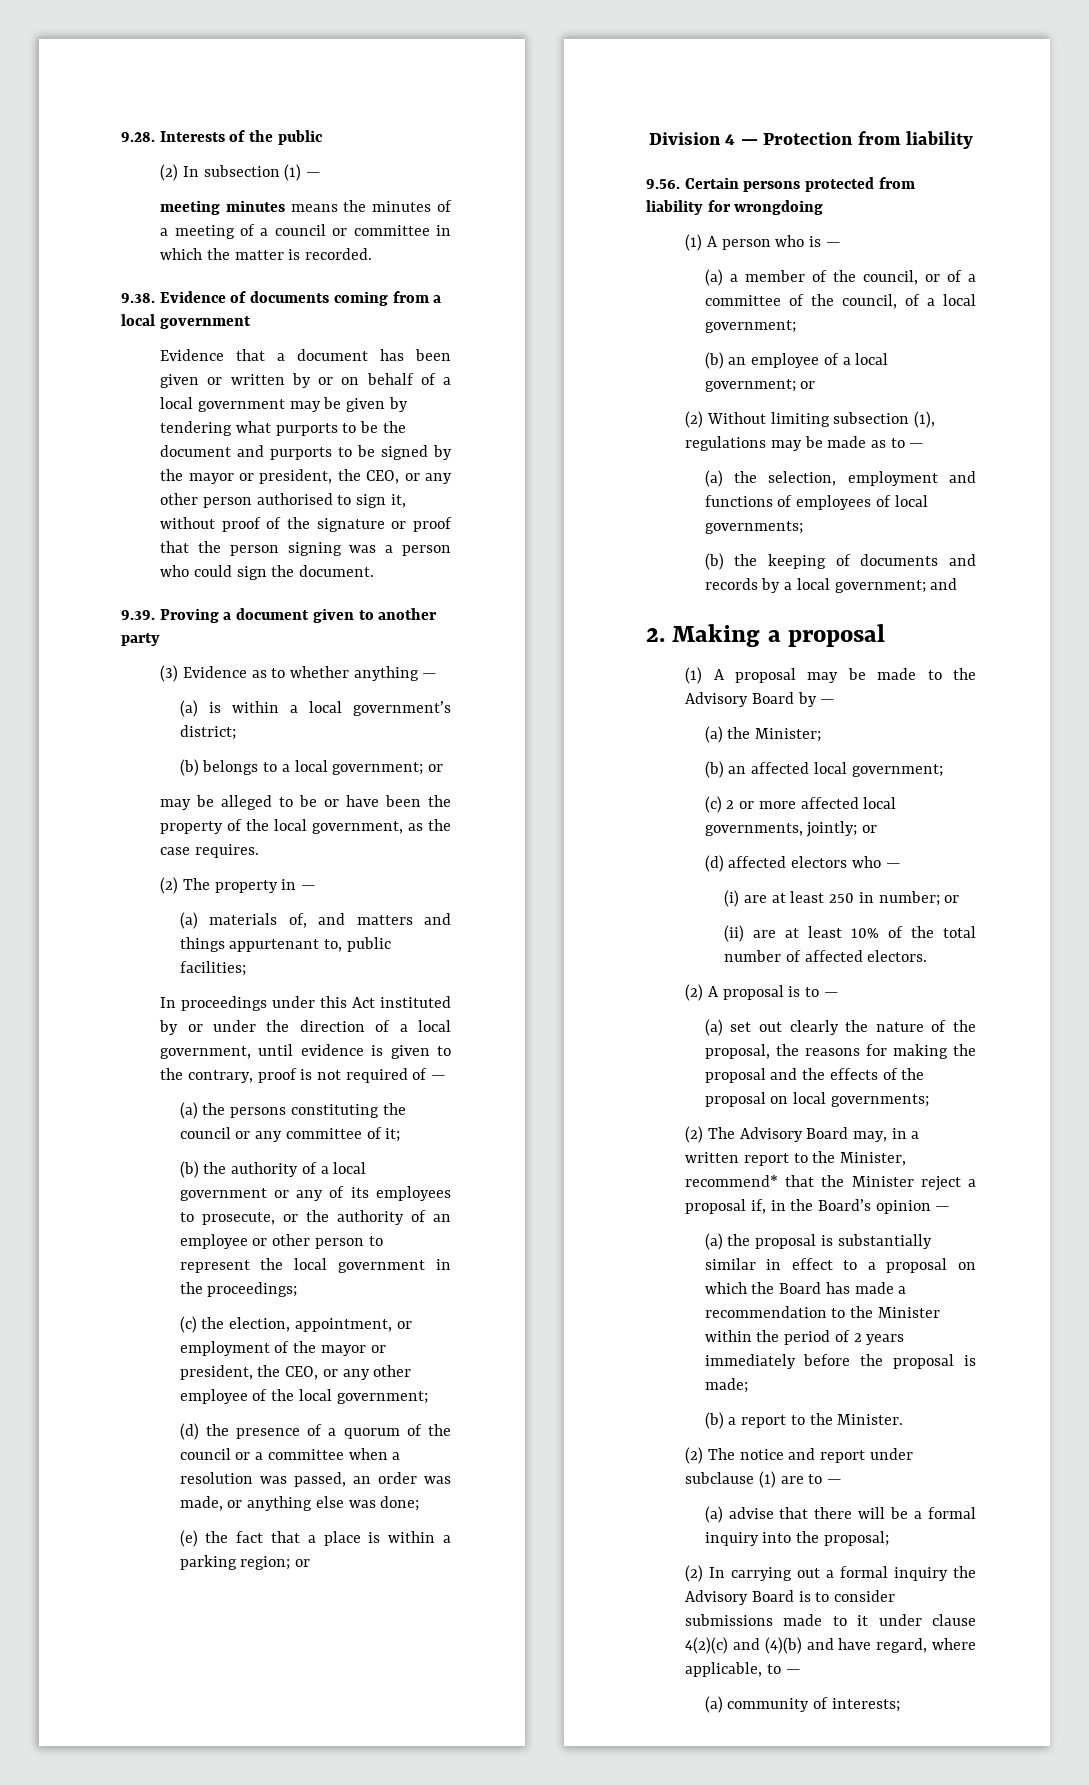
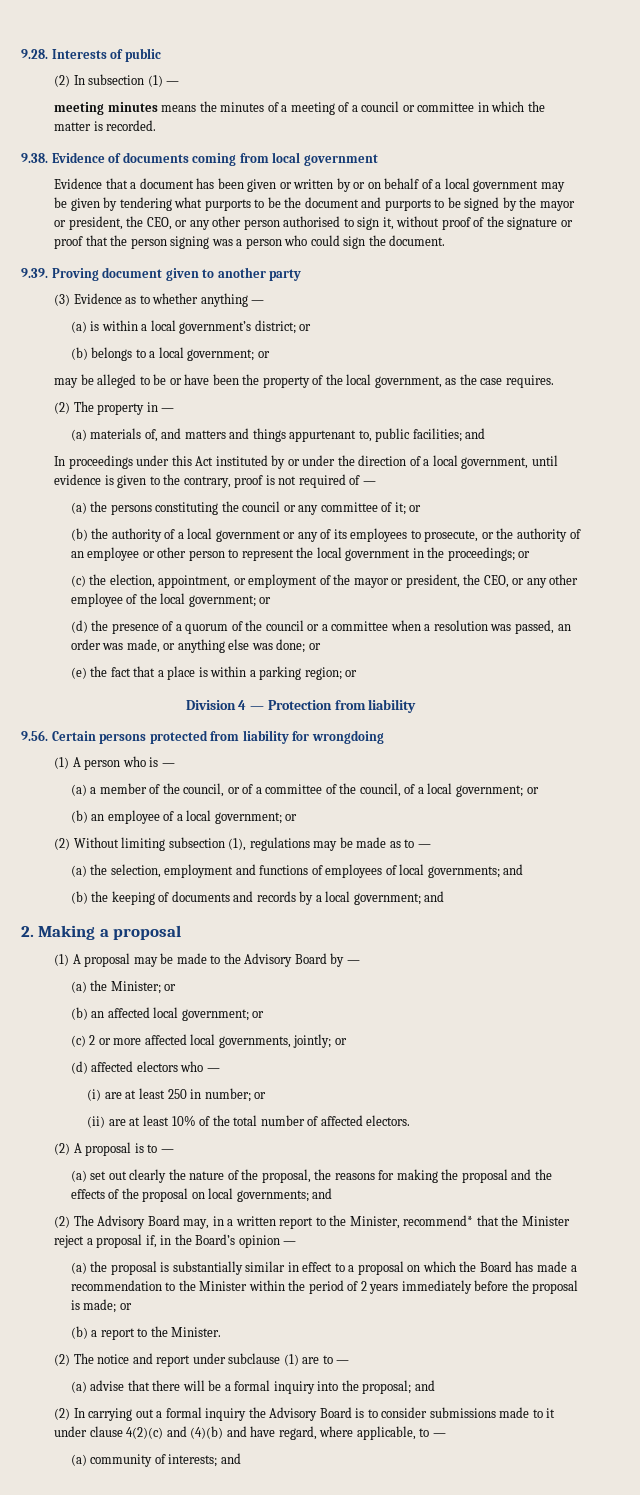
- 9.28. Interests of the public
+ 9.28. Interests of public
- 9.38. Evidence of documents coming from a local government
+ 9.38. Evidence of documents coming from local government
- 9.39. Proving a document given to another party
+ 9.39. Proving document given to another party
- (a) is within a local government’s district;
+ (a) is within a local government’s district; or
- (a) materials of, and matters and things appurtenant to, public facilities;
+ (a) materials of, and matters and things appurtenant to, public facilities; and
- (a) the persons constituting the council or any committee of it;
+ (a) the persons constituting the council or any committee of it; or
- (b) the authority of a local government or any of its employees to prosecute, or the authority of an employee or other person to represent the local government in the proceedings;
+ (b) the authority of a local government or any of its employees to prosecute, or the authority of an employee or other person to represent the local government in the proceedings; or
- (c) the election, appointment, or employment of the mayor or president, the CEO, or any other employee of the local government;
+ (c) the election, appointment, or employment of the mayor or president, the CEO, or any other employee of the local government; or
- (d) the presence of a quorum of the council or a committee when a resolution was passed, an order was made, or anything else was done;
+ (d) the presence of a quorum of the council or a committee when a resolution was passed, an order was made, or anything else was done; or
- (a) a member of the council, or of a committee of the council, of a local government;
+ (a) a member of the council, or of a committee of the council, of a local government; or
- (a) the selection, employment and functions of employees of local governments;
+ (a) the selection, employment and functions of employees of local governments; and
- (a) the Minister;
+ (a) the Minister; or
- (b) an affected local government;
+ (b) an affected local government; or
- (a) set out clearly the nature of the proposal, the reasons for making the proposal and the effects of the proposal on local governments;
+ (a) set out clearly the nature of the proposal, the reasons for making the proposal and the effects of the proposal on local governments; and
- (a) the proposal is substantially similar in effect to a proposal on which the Board has made a recommendation to the Minister within the period of 2 years immediately before the proposal is made;
+ (a) the proposal is substantially similar in effect to a proposal on which the Board has made a recommendation to the Minister within the period of 2 years immediately before the proposal is made; or
- (a) advise that there will be a formal inquiry into the proposal;
+ (a) advise that there will be a formal inquiry into the proposal; and
- (a) community of interests;
+ (a) community of interests; and

